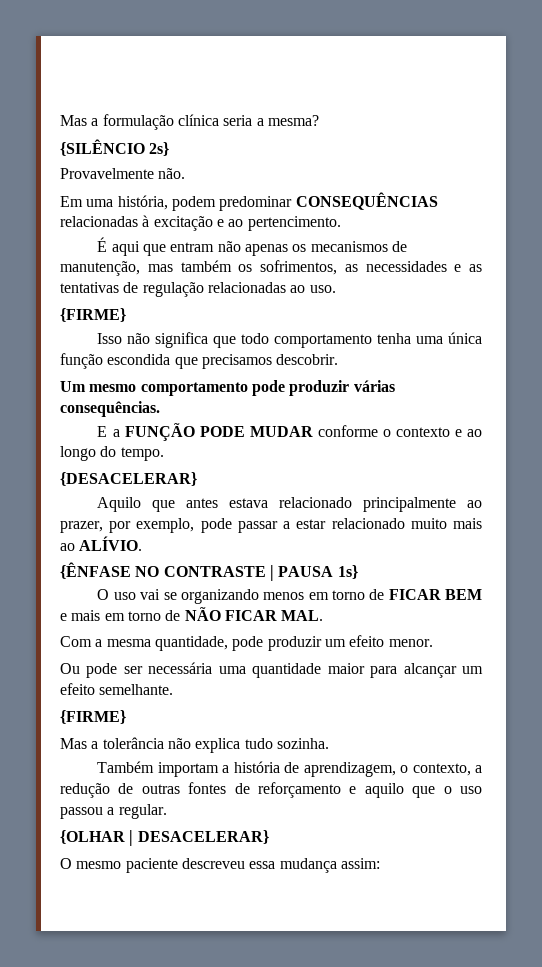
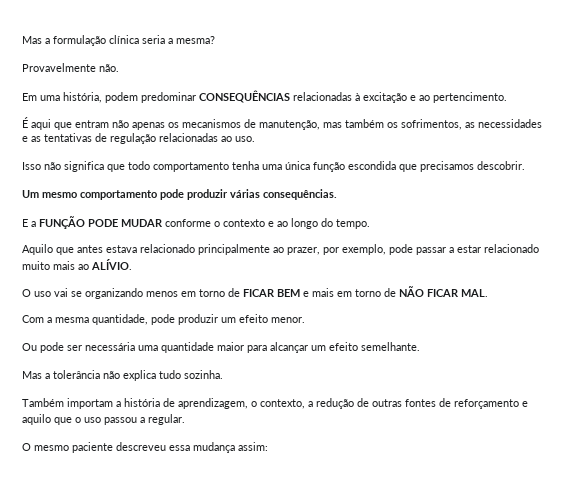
- {SILÊNCIO 2s}
  É aqui que entram não apenas os mecanismos de manutenção, mas também os sofrimentos, as necessidades e as tentativas de regulação relacionadas ao uso.
- {FIRME}
- {DESACELERAR}
- {ÊNFASE NO CONTRASTE | PAUSA 1s}
  Ou pode ser necessária uma quantidade maior para alcançar um efeito semelhante.
- {FIRME}
- {OLHAR | DESACELERAR}

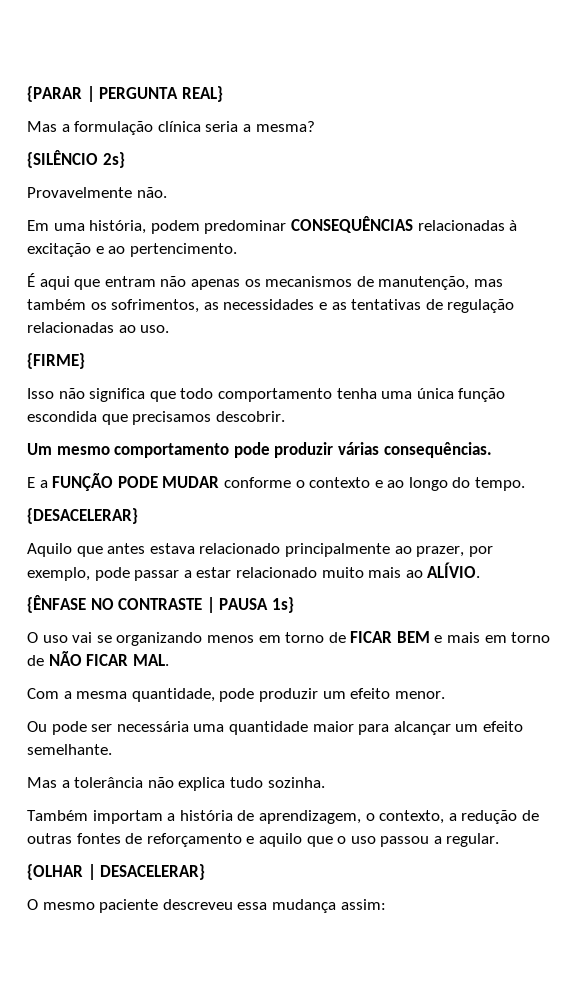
+ {PARAR | PERGUNTA REAL}
+ {SILÊNCIO 2s}
+ {FIRME}
+ {DESACELERAR}
+ {ÊNFASE NO CONTRASTE | PAUSA 1s}
+ {OLHAR | DESACELERAR}

